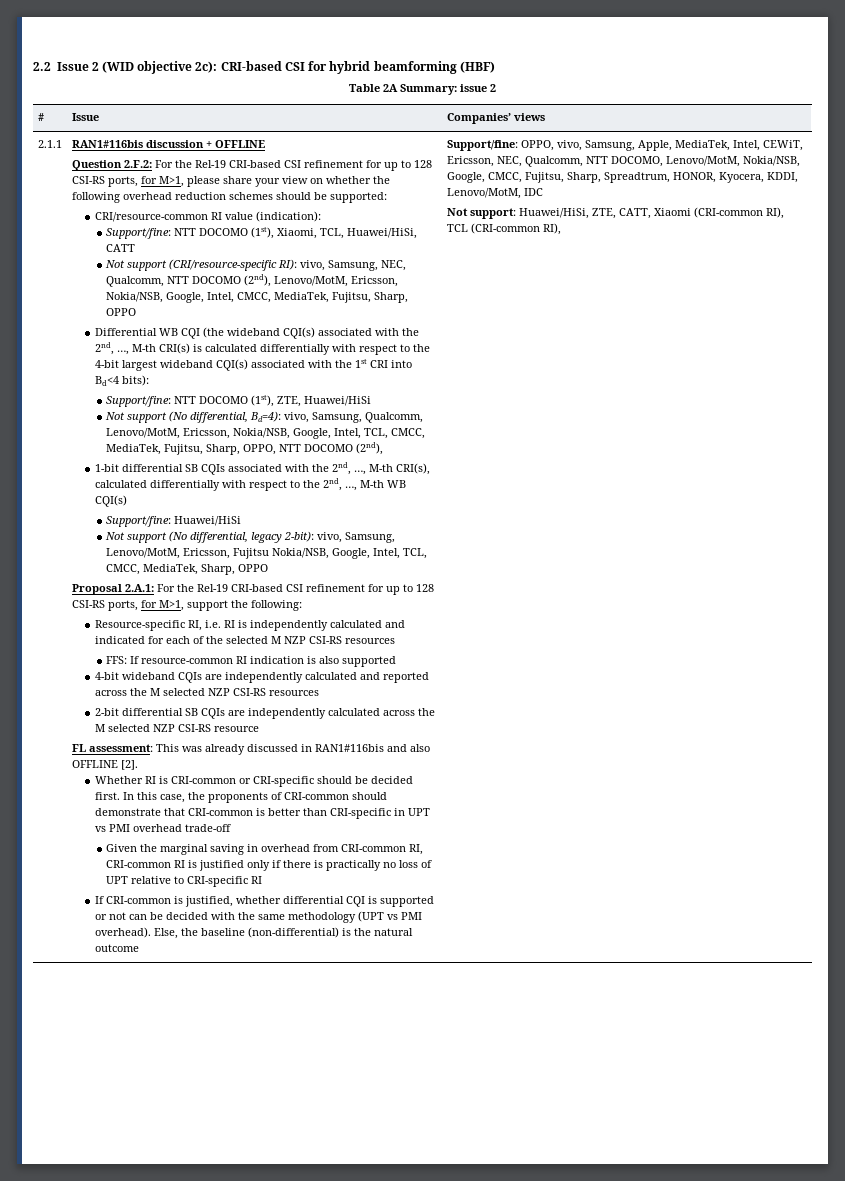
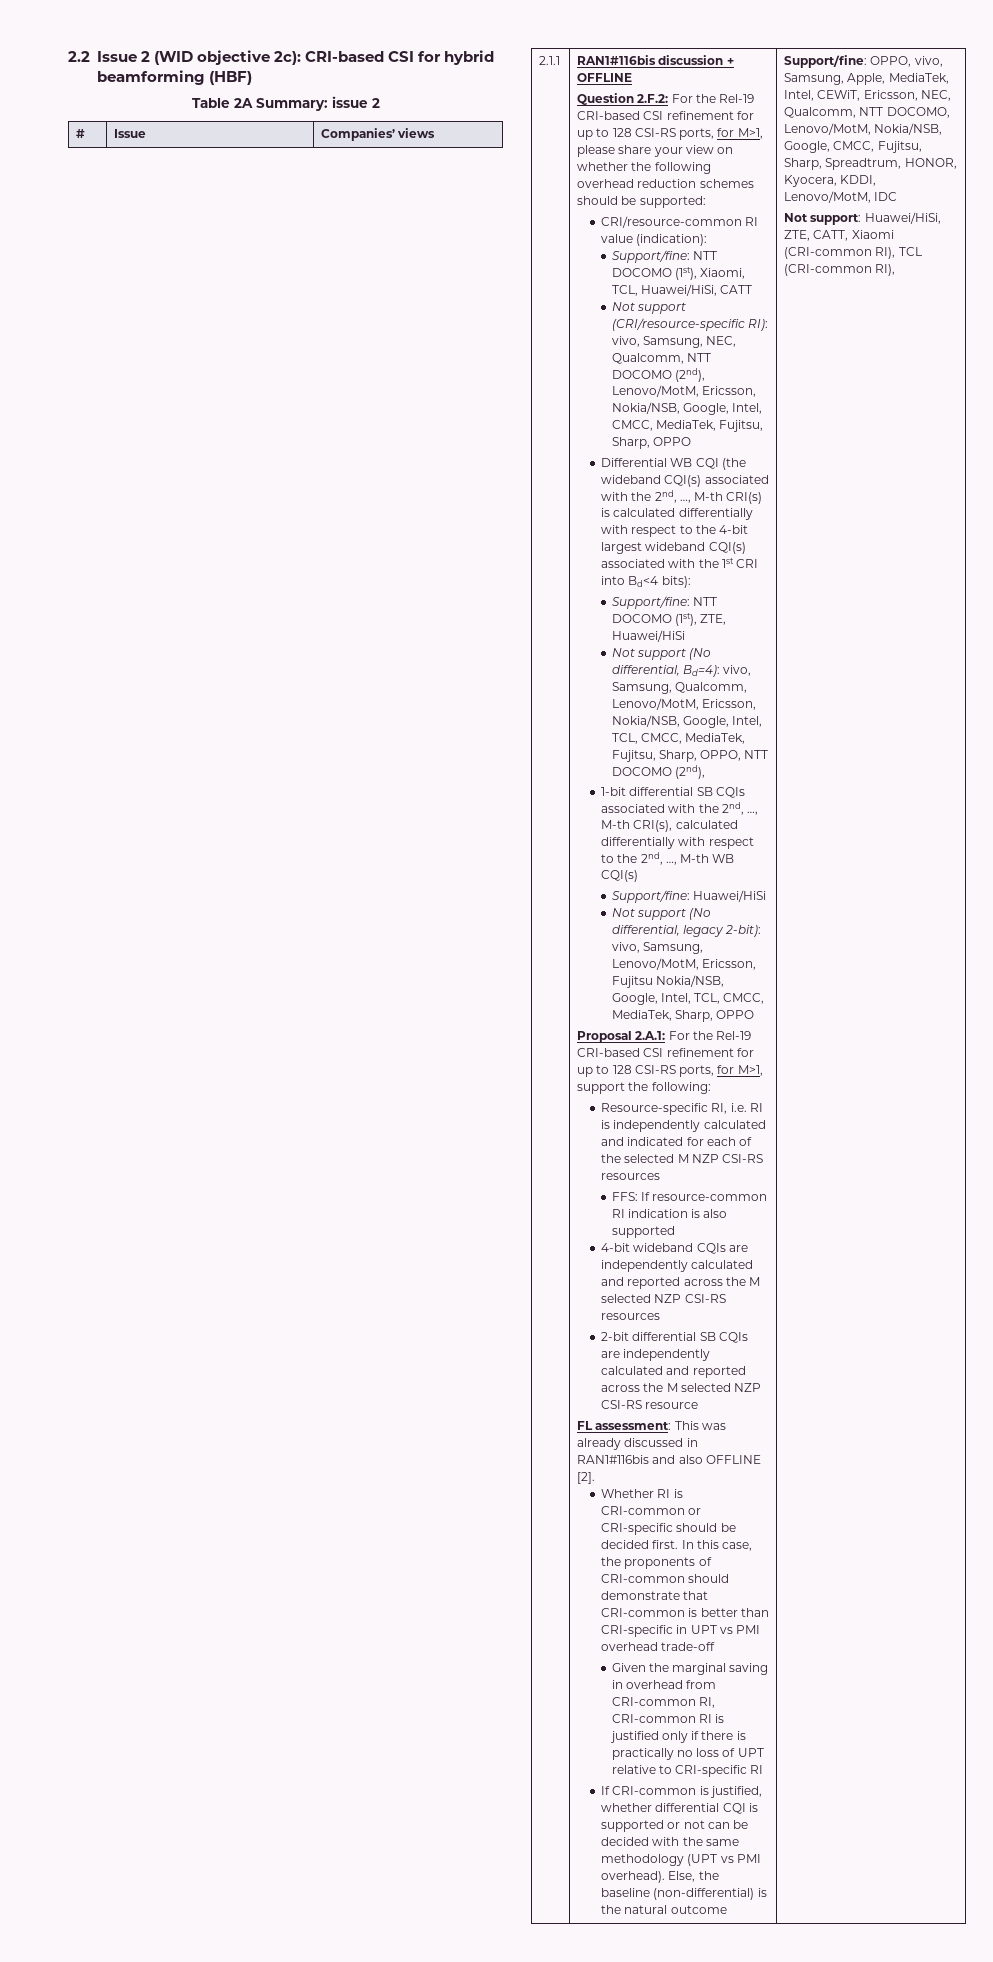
- 2-bit differential SB CQIs are independently calculated across the M selected NZP CSI-RS resource
+ 2-bit differential SB CQIs are independently calculated and reported across the M selected NZP CSI-RS resource

